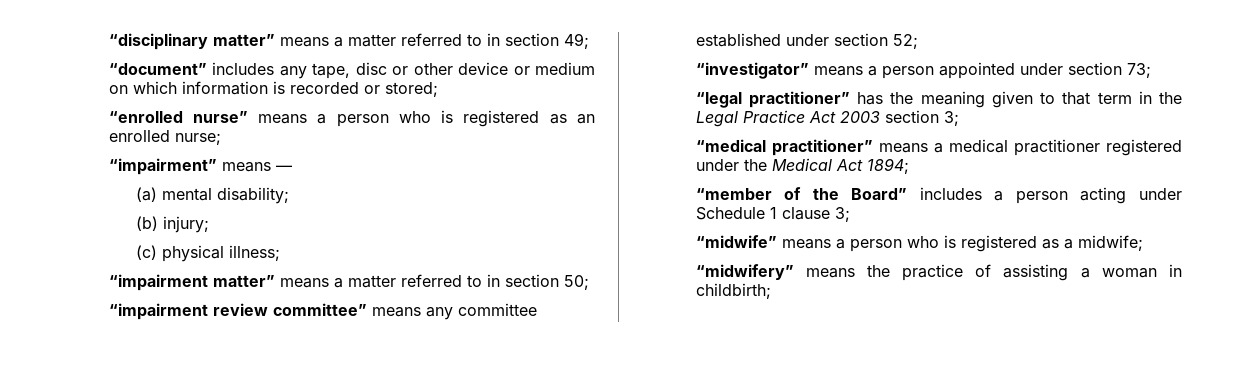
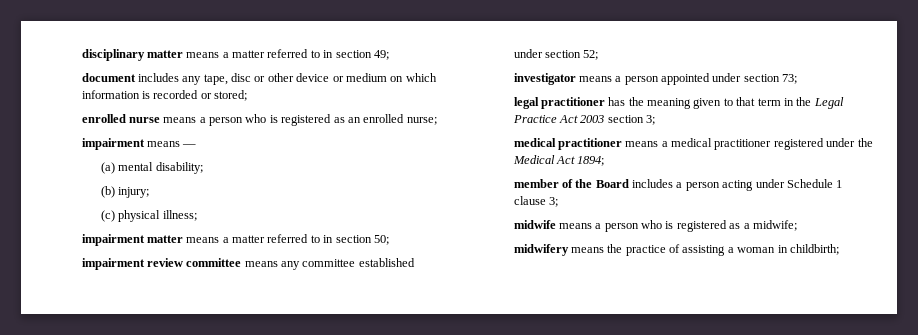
- “disciplinary matter” means a matter referred to in section 49;
+ disciplinary matter means a matter referred to in section 49;
- “document” includes any tape, disc or other device or medium on which information is recorded or stored;
+ document includes any tape, disc or other device or medium on which information is recorded or stored;
- “enrolled nurse” means a person who is registered as an enrolled nurse;
+ enrolled nurse means a person who is registered as an enrolled nurse;
- “impairment” means —
+ impairment means —
- “impairment matter” means a matter referred to in section 50;
+ impairment matter means a matter referred to in section 50;
- “impairment review committee” means any committee established under section 52;
+ impairment review committee means any committee established under section 52;
- “investigator” means a person appointed under section 73;
+ investigator means a person appointed under section 73;
- “legal practitioner” has the meaning given to that term in the Legal Practice Act 2003 section 3;
+ legal practitioner has the meaning given to that term in the Legal Practice Act 2003 section 3;
- “medical practitioner” means a medical practitioner registered under the Medical Act 1894;
+ medical practitioner means a medical practitioner registered under the Medical Act 1894;
- “member of the Board” includes a person acting under Schedule 1 clause 3;
+ member of the Board includes a person acting under Schedule 1 clause 3;
- “midwife” means a person who is registered as a midwife;
+ midwife means a person who is registered as a midwife;
- “midwifery” means the practice of assisting a woman in childbirth;
+ midwifery means the practice of assisting a woman in childbirth;

